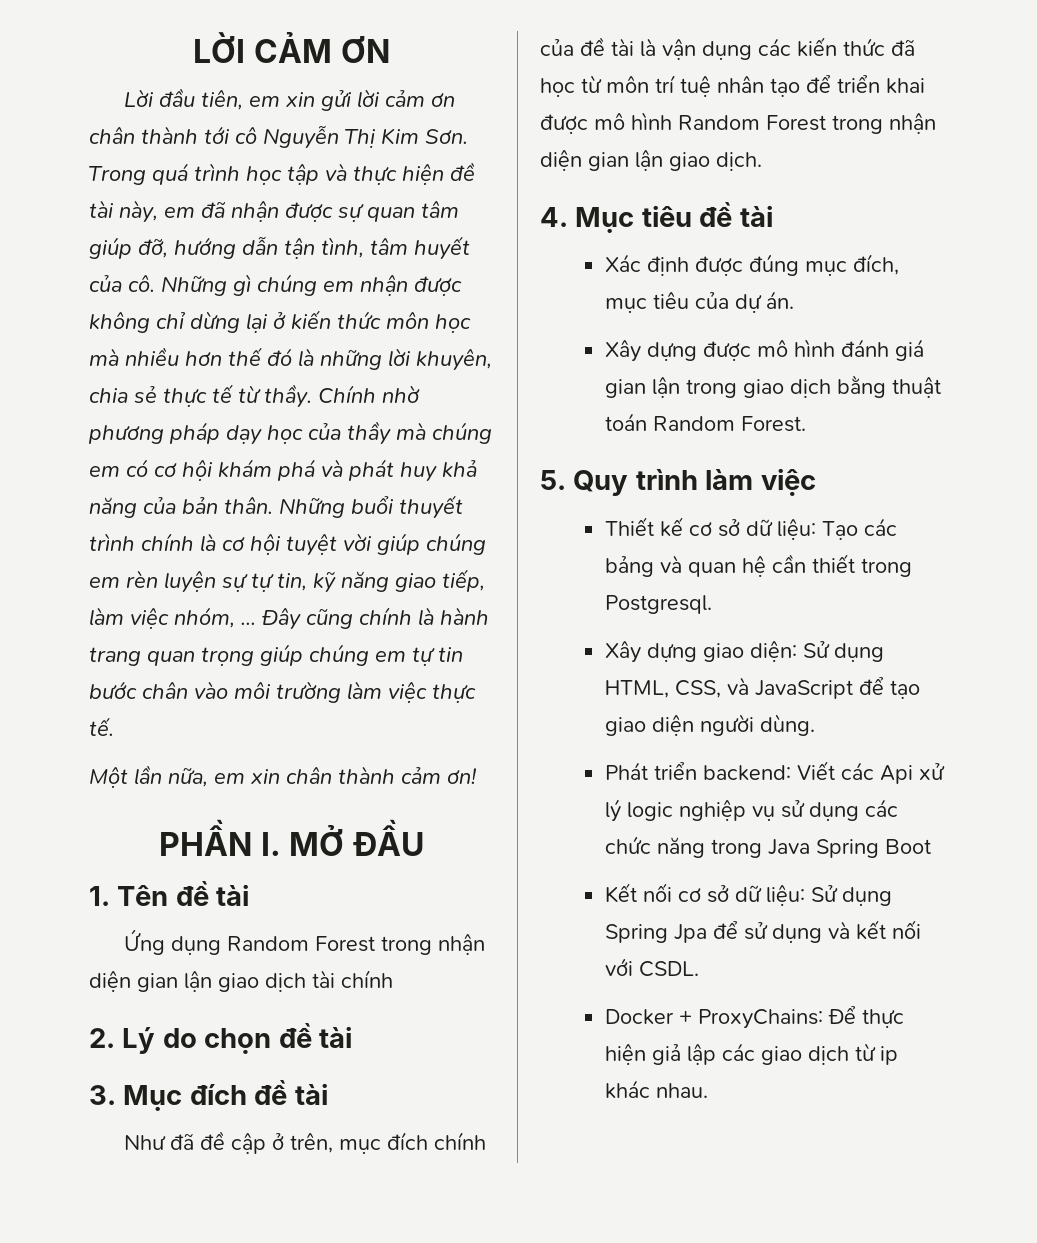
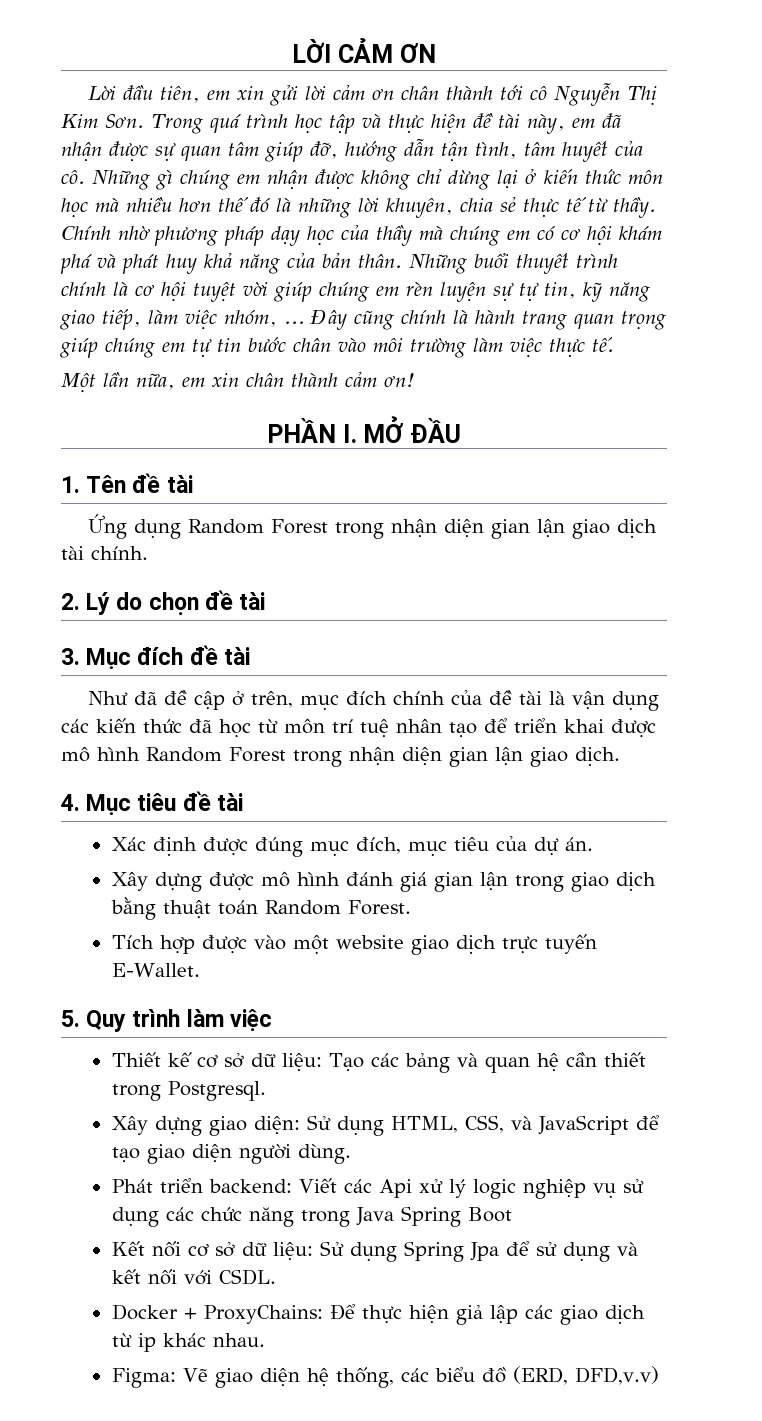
- Ứng dụng Random Forest trong nhận diện gian lận giao dịch tài chính
+ Ứng dụng Random Forest trong nhận diện gian lận giao dịch tài chính.
+ Tích hợp được vào một website giao dịch trực tuyến E-Wallet.
+ Figma: Vẽ giao diện hệ thống, các biểu đồ (ERD, DFD,v.v)

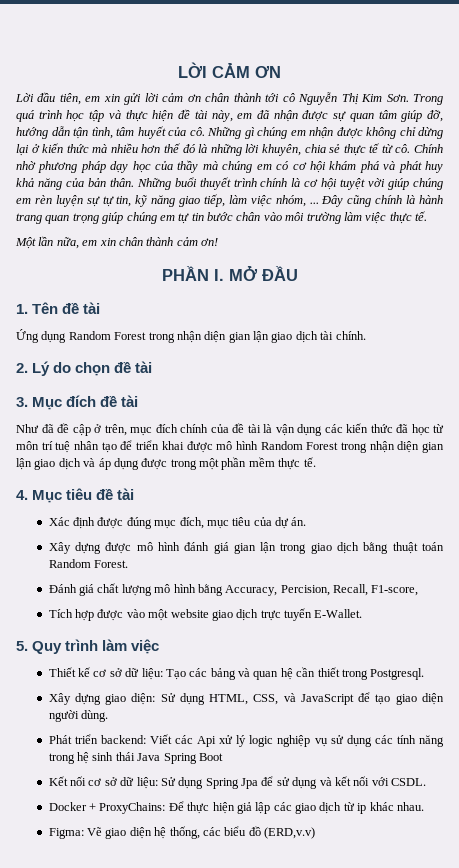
- Những gì chúng em nhận được không chỉ dừng lại ở kiến thức môn học mà nhiều hơn thế đó là những lời khuyên, chia sẻ thực tế từ thầy.
+ Những gì chúng em nhận được không chỉ dừng lại ở kiến thức mà nhiều hơn thế đó là những lời khuyên, chia sẻ thực tế từ cô.
- Như đã đề cập ở trên, mục đích chính của đề tài là vận dụng các kiến thức đã học từ môn trí tuệ nhân tạo để triển khai được mô hình Random Forest trong nhận diện gian lận giao dịch.
+ Như đã đề cập ở trên, mục đích chính của đề tài là vận dụng các kiến thức đã học từ môn trí tuệ nhân tạo để triển khai được mô hình Random Forest trong nhận diện gian lận giao dịch và áp dụng được trong một phần mềm thực tế.
+ Đánh giá chất lượng mô hình bằng Accuracy, Percision, Recall, F1-score,
- Phát triển backend: Viết các Api xử lý logic nghiệp vụ sử dụng các chức năng trong Java Spring Boot
+ Phát triển backend: Viết các Api xử lý logic nghiệp vụ sử dụng các tính năng trong hệ sinh thái Java Spring Boot
- Figma: Vẽ giao diện hệ thống, các biểu đồ (ERD, DFD,v.v)
+ Figma: Vẽ giao diện hệ thống, các biểu đồ (ERD,v.v)

